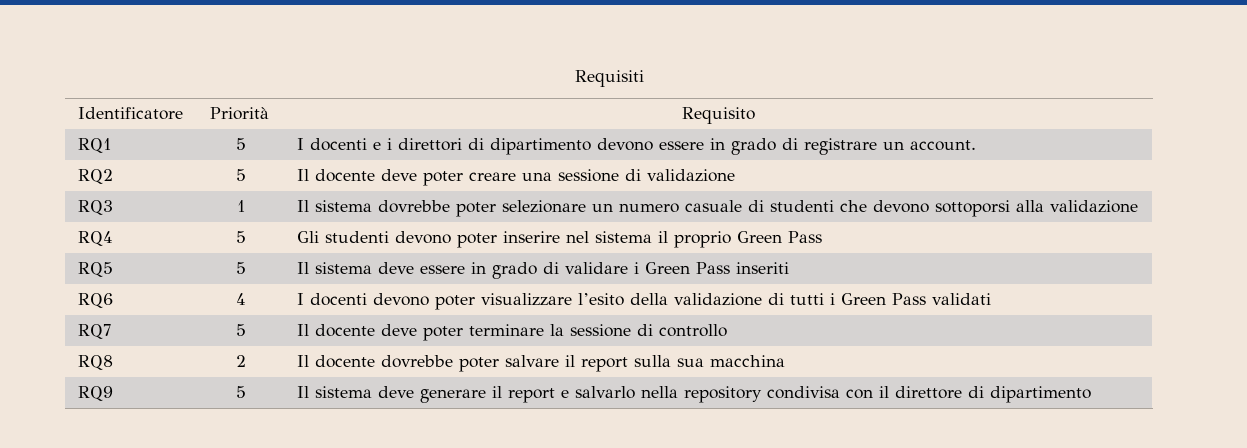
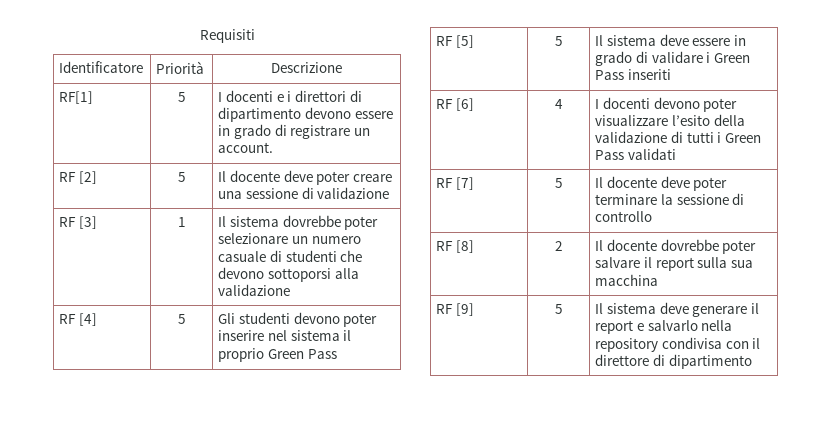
- Identificatore | Priorità | Requisito
- RQ1 | 5 | I docenti e i direttori di dipartimento devono essere in grado di registrare un account.
+ Identificatore | Priorità | Descrizione
+ RF[1] | 5 | I docenti e i direttori di dipartimento devono essere in grado di registrare un account.
- RQ2 | 5 | Il docente deve poter creare una sessione di validazione
+ RF [2] | 5 | Il docente deve poter creare una sessione di validazione
- RQ3 | 1 | Il sistema dovrebbe poter selezionare un numero casuale di studenti che devono sottoporsi alla validazione
+ RF [3] | 1 | Il sistema dovrebbe poter selezionare un numero casuale di studenti che devono sottoporsi alla validazione
- RQ4 | 5 | Gli studenti devono poter inserire nel sistema il proprio Green Pass
+ RF [4] | 5 | Gli studenti devono poter inserire nel sistema il proprio Green Pass
- RQ5 | 5 | Il sistema deve essere in grado di validare i Green Pass inseriti
+ RF [5] | 5 | Il sistema deve essere in grado di validare i Green Pass inseriti
- RQ6 | 4 | I docenti devono poter visualizzare l’esito della validazione di tutti i Green Pass validati
+ RF [6] | 4 | I docenti devono poter visualizzare l’esito della validazione di tutti i Green Pass validati
- RQ7 | 5 | Il docente deve poter terminare la sessione di controllo
+ RF [7] | 5 | Il docente deve poter terminare la sessione di controllo
- RQ8 | 2 | Il docente dovrebbe poter salvare il report sulla sua macchina
+ RF [8] | 2 | Il docente dovrebbe poter salvare il report sulla sua macchina
- RQ9 | 5 | Il sistema deve generare il report e salvarlo nella repository condivisa con il direttore di dipartimento
+ RF [9] | 5 | Il sistema deve generare il report e salvarlo nella repository condivisa con il direttore di dipartimento

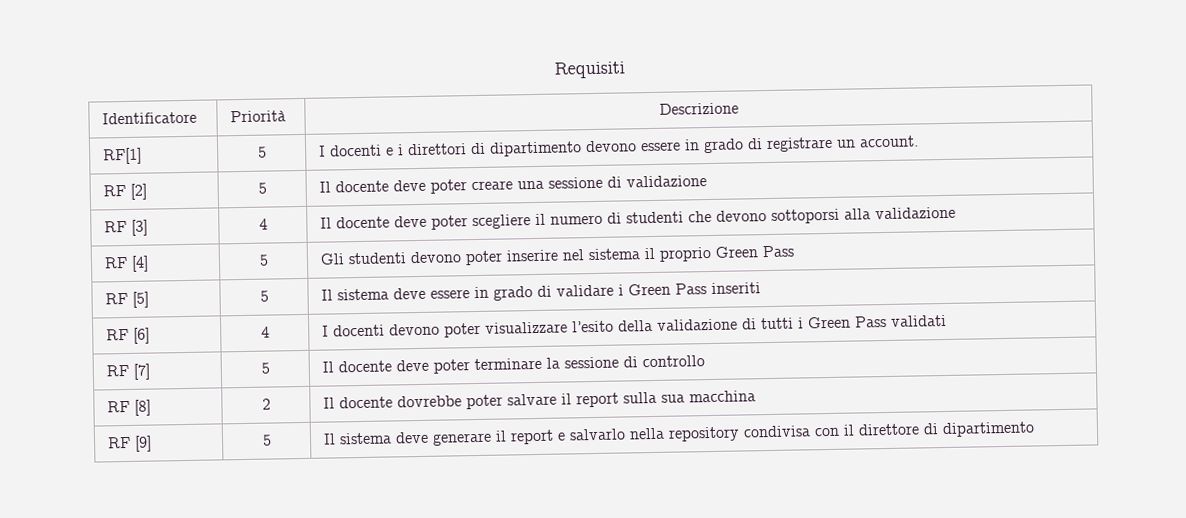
- RF [3] | 1 | Il sistema dovrebbe poter selezionare un numero casuale di studenti che devono sottoporsi alla validazione
+ RF [3] | 4 | Il docente deve poter scegliere il numero di studenti che devono sottoporsi alla validazione

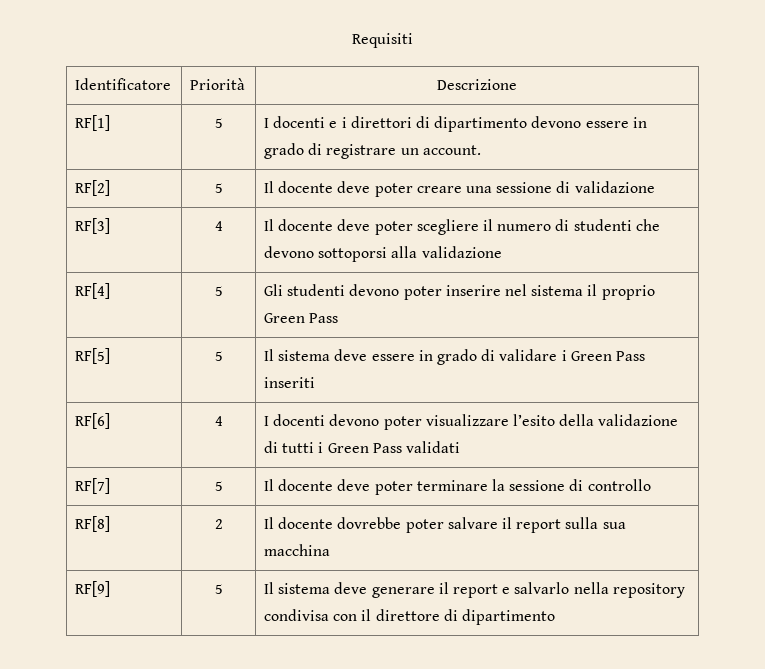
- RF [2] | 5 | Il docente deve poter creare una sessione di validazione
+ RF[2] | 5 | Il docente deve poter creare una sessione di validazione
- RF [3] | 4 | Il docente deve poter scegliere il numero di studenti che devono sottoporsi alla validazione
+ RF[3] | 4 | Il docente deve poter scegliere il numero di studenti che devono sottoporsi alla validazione
- RF [4] | 5 | Gli studenti devono poter inserire nel sistema il proprio Green Pass
+ RF[4] | 5 | Gli studenti devono poter inserire nel sistema il proprio Green Pass
- RF [5] | 5 | Il sistema deve essere in grado di validare i Green Pass inseriti
+ RF[5] | 5 | Il sistema deve essere in grado di validare i Green Pass inseriti
- RF [6] | 4 | I docenti devono poter visualizzare l’esito della validazione di tutti i Green Pass validati
+ RF[6] | 4 | I docenti devono poter visualizzare l’esito della validazione di tutti i Green Pass validati
- RF [7] | 5 | Il docente deve poter terminare la sessione di controllo
+ RF[7] | 5 | Il docente deve poter terminare la sessione di controllo
- RF [8] | 2 | Il docente dovrebbe poter salvare il report sulla sua macchina
+ RF[8] | 2 | Il docente dovrebbe poter salvare il report sulla sua macchina
- RF [9] | 5 | Il sistema deve generare il report e salvarlo nella repository condivisa con il direttore di dipartimento
+ RF[9] | 5 | Il sistema deve generare il report e salvarlo nella repository condivisa con il direttore di dipartimento

